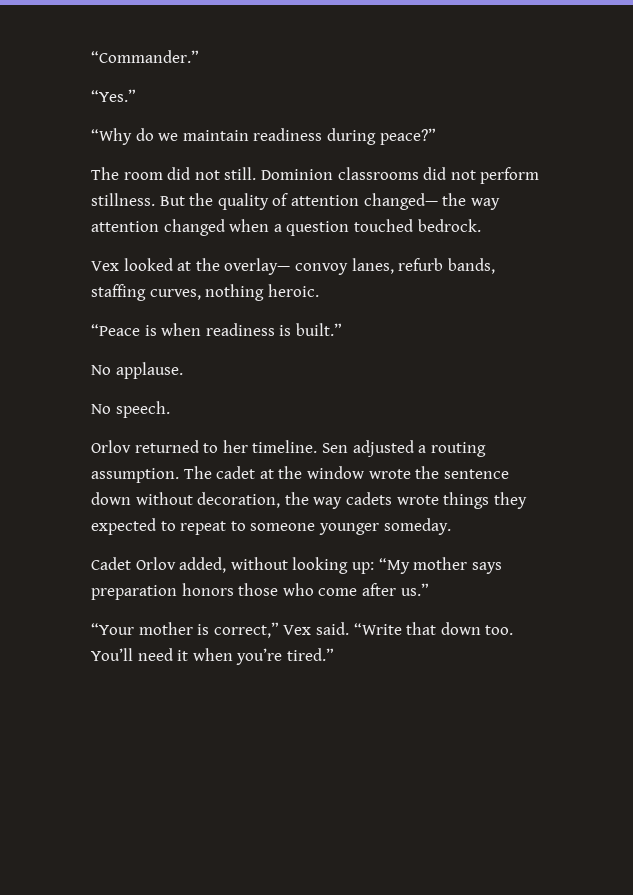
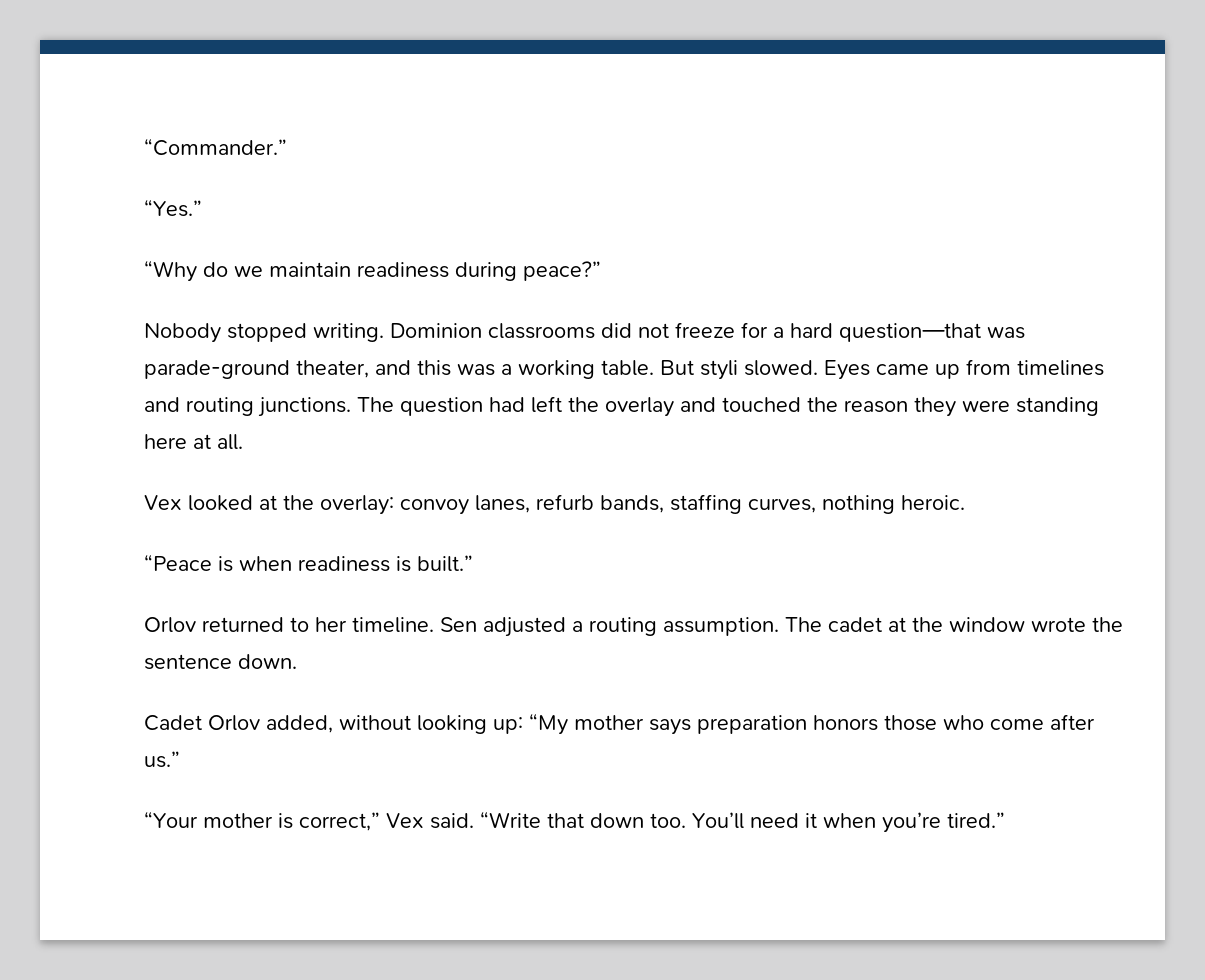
- The room did not still. Dominion classrooms did not perform stillness. But the quality of attention changed— the way attention changed when a question touched bedrock.
+ Nobody stopped writing. Dominion classrooms did not freeze for a hard question—that was parade-ground theater, and this was a working table. But styli slowed. Eyes came up from timelines and routing junctions. The question had left the overlay and touched the reason they were standing here at all.
- Vex looked at the overlay— convoy lanes, refurb bands, staffing curves, nothing heroic.
+ Vex looked at the overlay: convoy lanes, refurb bands, staffing curves, nothing heroic.
- No applause.
- No speech.
- The cadet at the window wrote the sentence down without decoration, the way cadets wrote things they expected to repeat to someone younger someday.
+ The cadet at the window wrote the sentence down.

